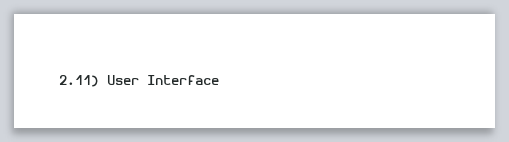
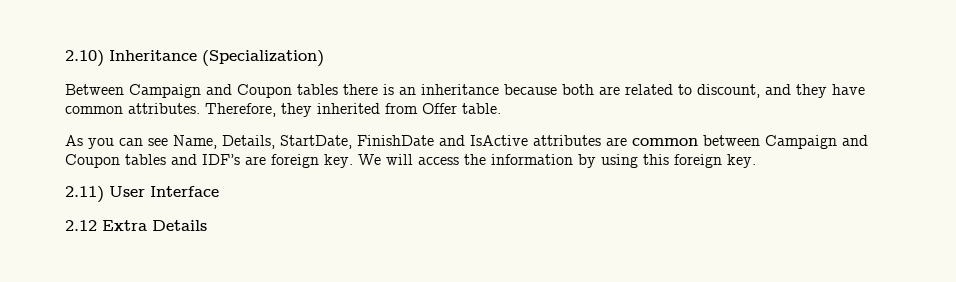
+ 2.10) Inheritance (Specialization)
+ Between Campaign and Coupon tables there is an inheritance because both are related to discount, and they have common attributes. Therefore, they inherited from Offer table.
+ As you can see Name, Details, StartDate, FinishDate and IsActive attributes are common between Campaign and Coupon tables and IDF’s are foreign key. We will access the information by using this foreign key.
+ 2.12 Extra Details

